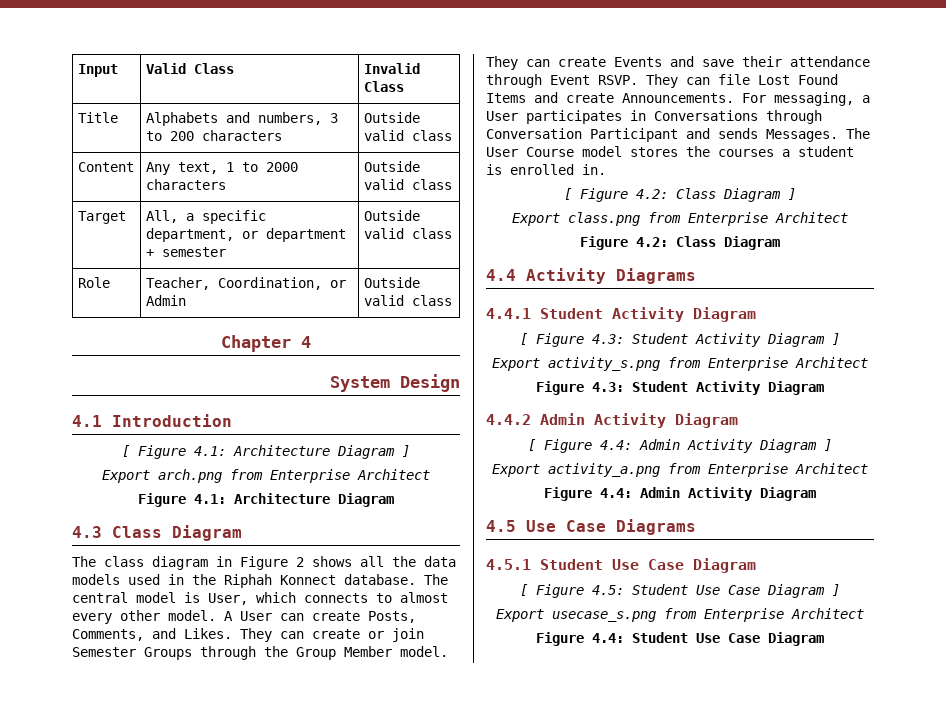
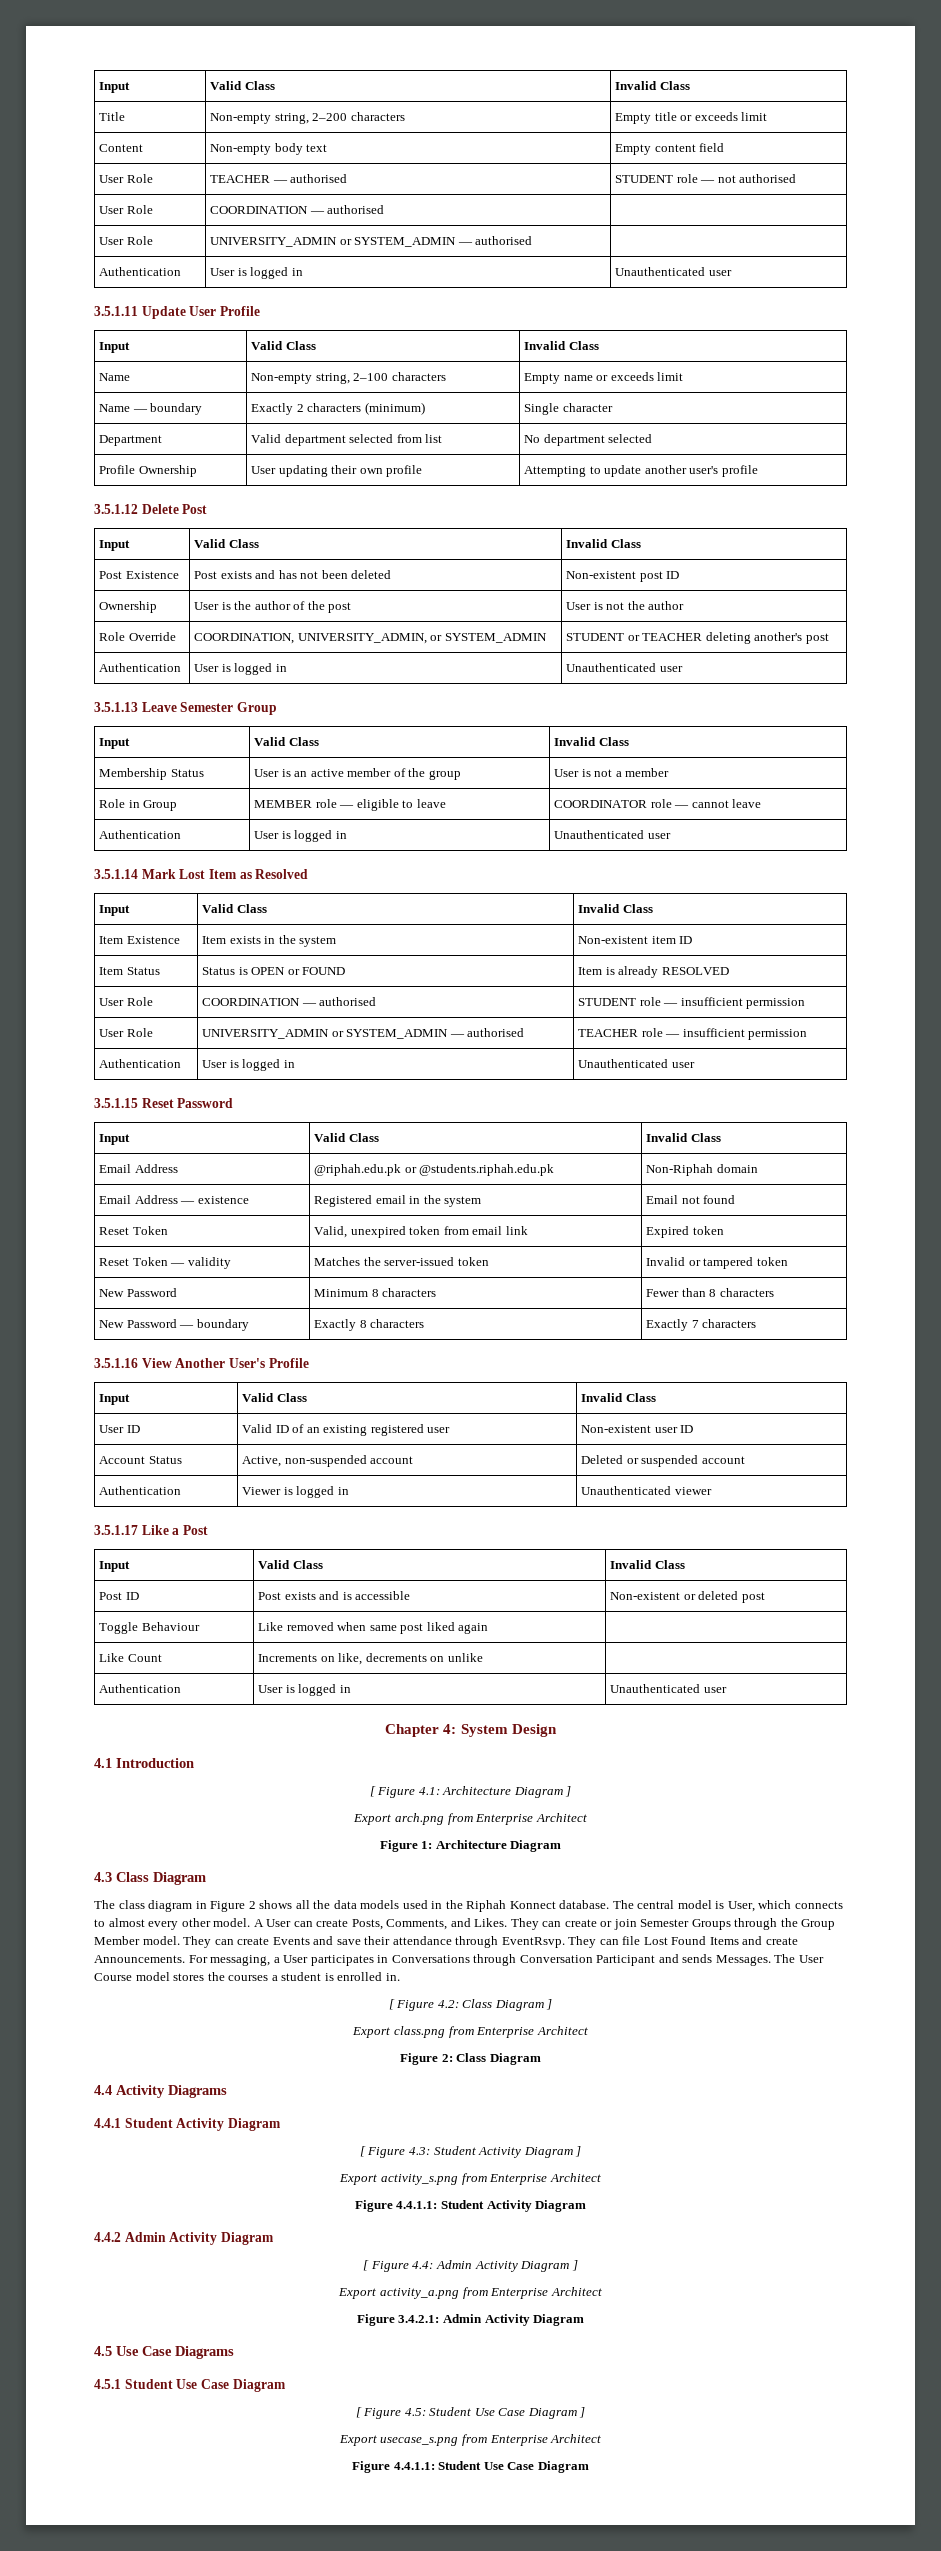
- Title | Alphabets and numbers, 3 to 200 characters | Outside valid class
- Content | Any text, 1 to 2000 characters | Outside valid class
- Target | All, a specific department, or department + semester | Outside valid class
- Role | Teacher, Coordination, or Admin | Outside valid class
+ Title | Non-empty string, 2–200 characters | Empty title or exceeds limit
+ Content | Non-empty body text | Empty content field
+ User Role | TEACHER — authorised | STUDENT role — not authorised
+ User Role | COORDINATION — authorised |
+ User Role | UNIVERSITY_ADMIN or SYSTEM_ADMIN — authorised |
+ Authentication | User is logged in | Unauthenticated user
+ 3.5.1.11 Update User Profile
+ Input | Valid Class | Invalid Class
+ Name | Non-empty string, 2–100 characters | Empty name or exceeds limit
+ Name — boundary | Exactly 2 characters (minimum) | Single character
+ Department | Valid department selected from list | No department selected
+ Profile Ownership | User updating their own profile | Attempting to update another user's profile
+ 3.5.1.12 Delete Post
+ Input | Valid Class | Invalid Class
+ Post Existence | Post exists and has not been deleted | Non-existent post ID
+ Ownership | User is the author of the post | User is not the author
+ Role Override | COORDINATION, UNIVERSITY_ADMIN, or SYSTEM_ADMIN | STUDENT or TEACHER deleting another's post
+ Authentication | User is logged in | Unauthenticated user
+ 3.5.1.13 Leave Semester Group
+ Input | Valid Class | Invalid Class
+ Membership Status | User is an active member of the group | User is not a member
+ Role in Group | MEMBER role — eligible to leave | COORDINATOR role — cannot leave
+ Authentication | User is logged in | Unauthenticated user
+ 3.5.1.14 Mark Lost Item as Resolved
+ Input | Valid Class | Invalid Class
+ Item Existence | Item exists in the system | Non-existent item ID
+ Item Status | Status is OPEN or FOUND | Item is already RESOLVED
+ User Role | COORDINATION — authorised | STUDENT role — insufficient permission
+ User Role | UNIVERSITY_ADMIN or SYSTEM_ADMIN — authorised | TEACHER role — insufficient permission
+ Authentication | User is logged in | Unauthenticated user
+ 3.5.1.15 Reset Password
+ Input | Valid Class | Invalid Class
+ Email Address | @riphah.edu.pk or @students.riphah.edu.pk | Non-Riphah domain
+ Email Address — existence | Registered email in the system | Email not found
+ Reset Token | Valid, unexpired token from email link | Expired token
+ Reset Token — validity | Matches the server-issued token | Invalid or tampered token
+ New Password | Minimum 8 characters | Fewer than 8 characters
+ New Password — boundary | Exactly 8 characters | Exactly 7 characters
+ 3.5.1.16 View Another User's Profile
+ Input | Valid Class | Invalid Class
+ User ID | Valid ID of an existing registered user | Non-existent user ID
+ Account Status | Active, non-suspended account | Deleted or suspended account
+ Authentication | Viewer is logged in | Unauthenticated viewer
+ 3.5.1.17 Like a Post
+ Input | Valid Class | Invalid Class
+ Post ID | Post exists and is accessible | Non-existent or deleted post
+ Toggle Behaviour | Like removed when same post liked again |
+ Like Count | Increments on like, decrements on unlike |
+ Authentication | User is logged in | Unauthenticated user
- Chapter 4
- System Design
+ Chapter 4: System Design
  Export arch.png from Enterprise Architect
- Figure 4.1: Architecture Diagram
+ Figure 1: Architecture Diagram
- They can create Events and save their attendance through Event RSVP.
+ They can create Events and save their attendance through EventRsvp.
  Export class.png from Enterprise Architect
- Figure 4.2: Class Diagram
+ Figure 2: Class Diagram
  Export activity_s.png from Enterprise Architect
- Figure 4.3: Student Activity Diagram
+ Figure 4.4.1.1: Student Activity Diagram
  Export activity_a.png from Enterprise Architect
- Figure 4.4: Admin Activity Diagram
+ Figure 3.4.2.1: Admin Activity Diagram
- Figure 4.4: Student Use Case Diagram
+ Figure 4.4.1.1: Student Use Case Diagram

